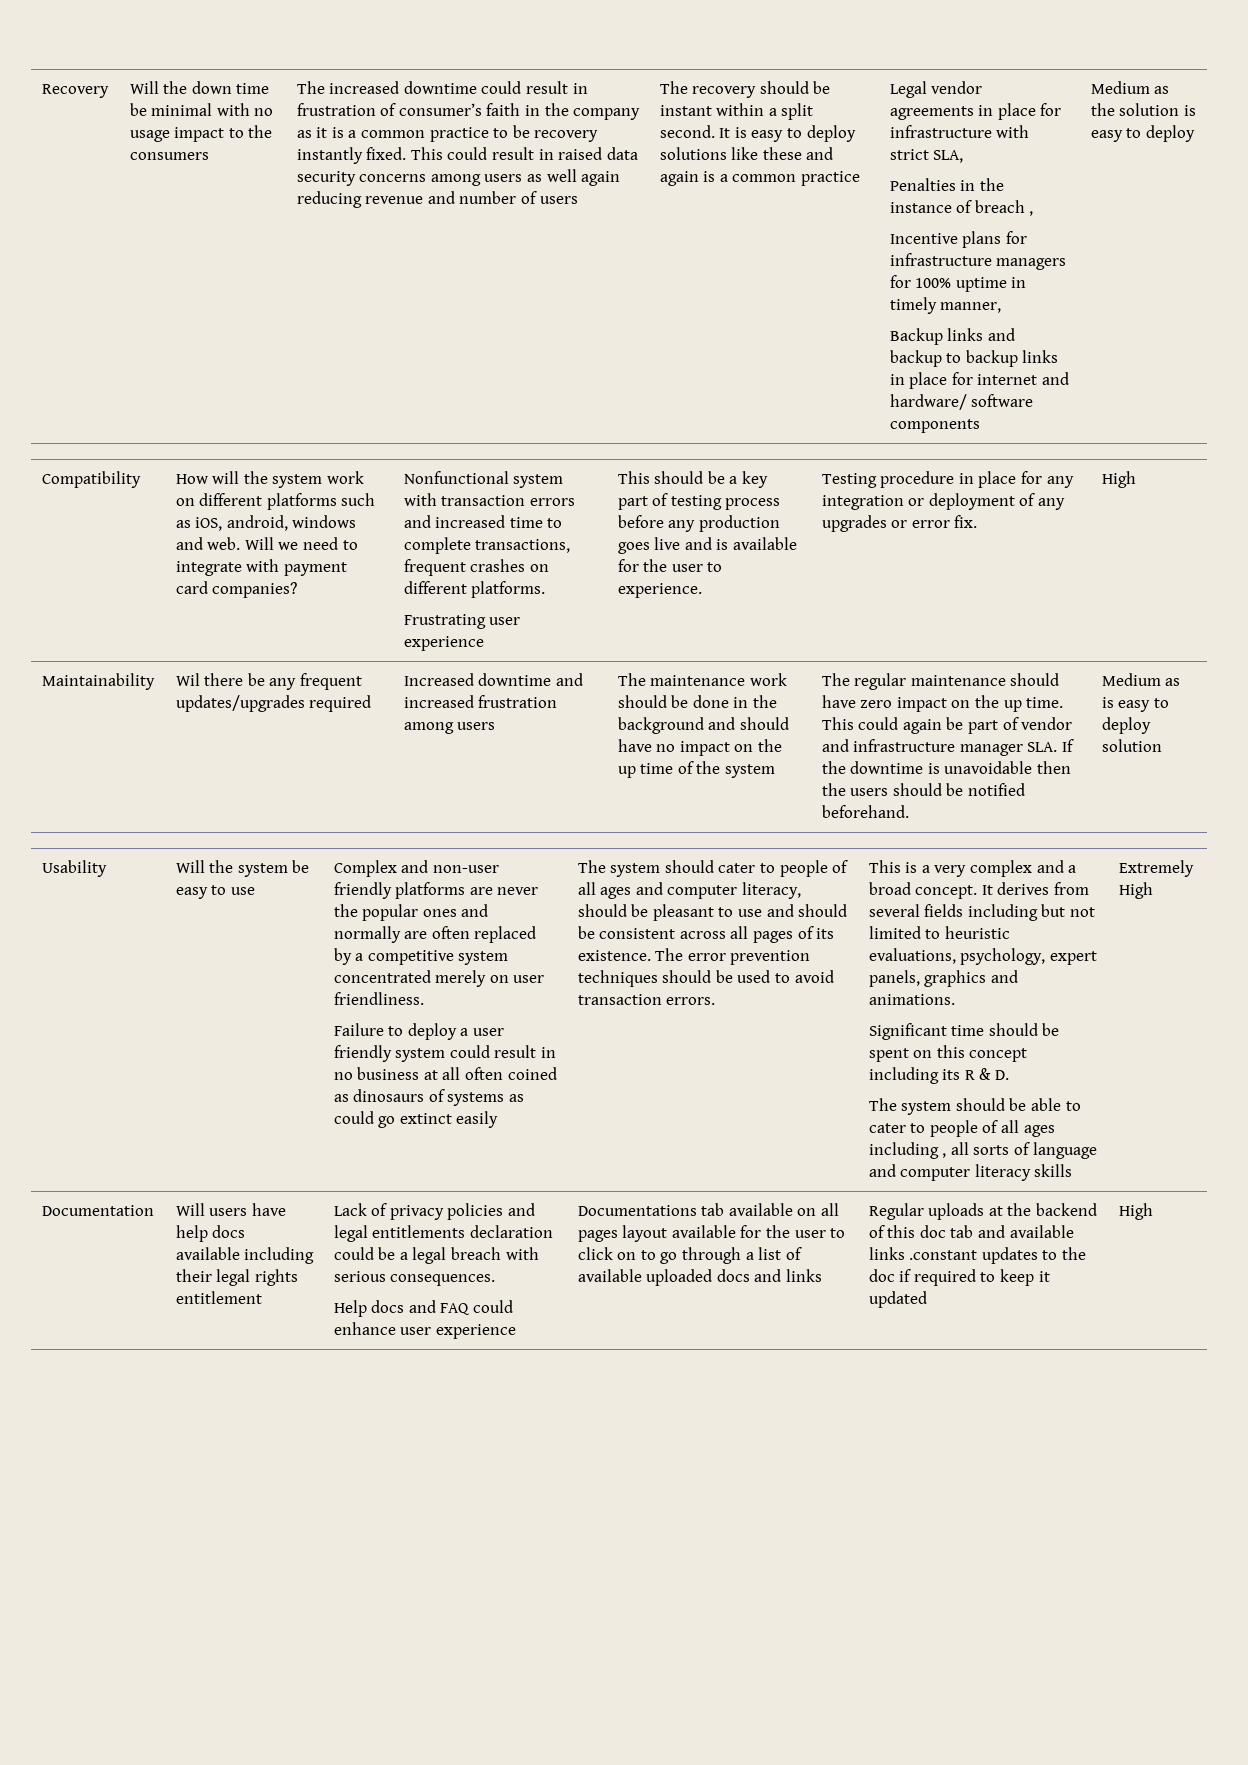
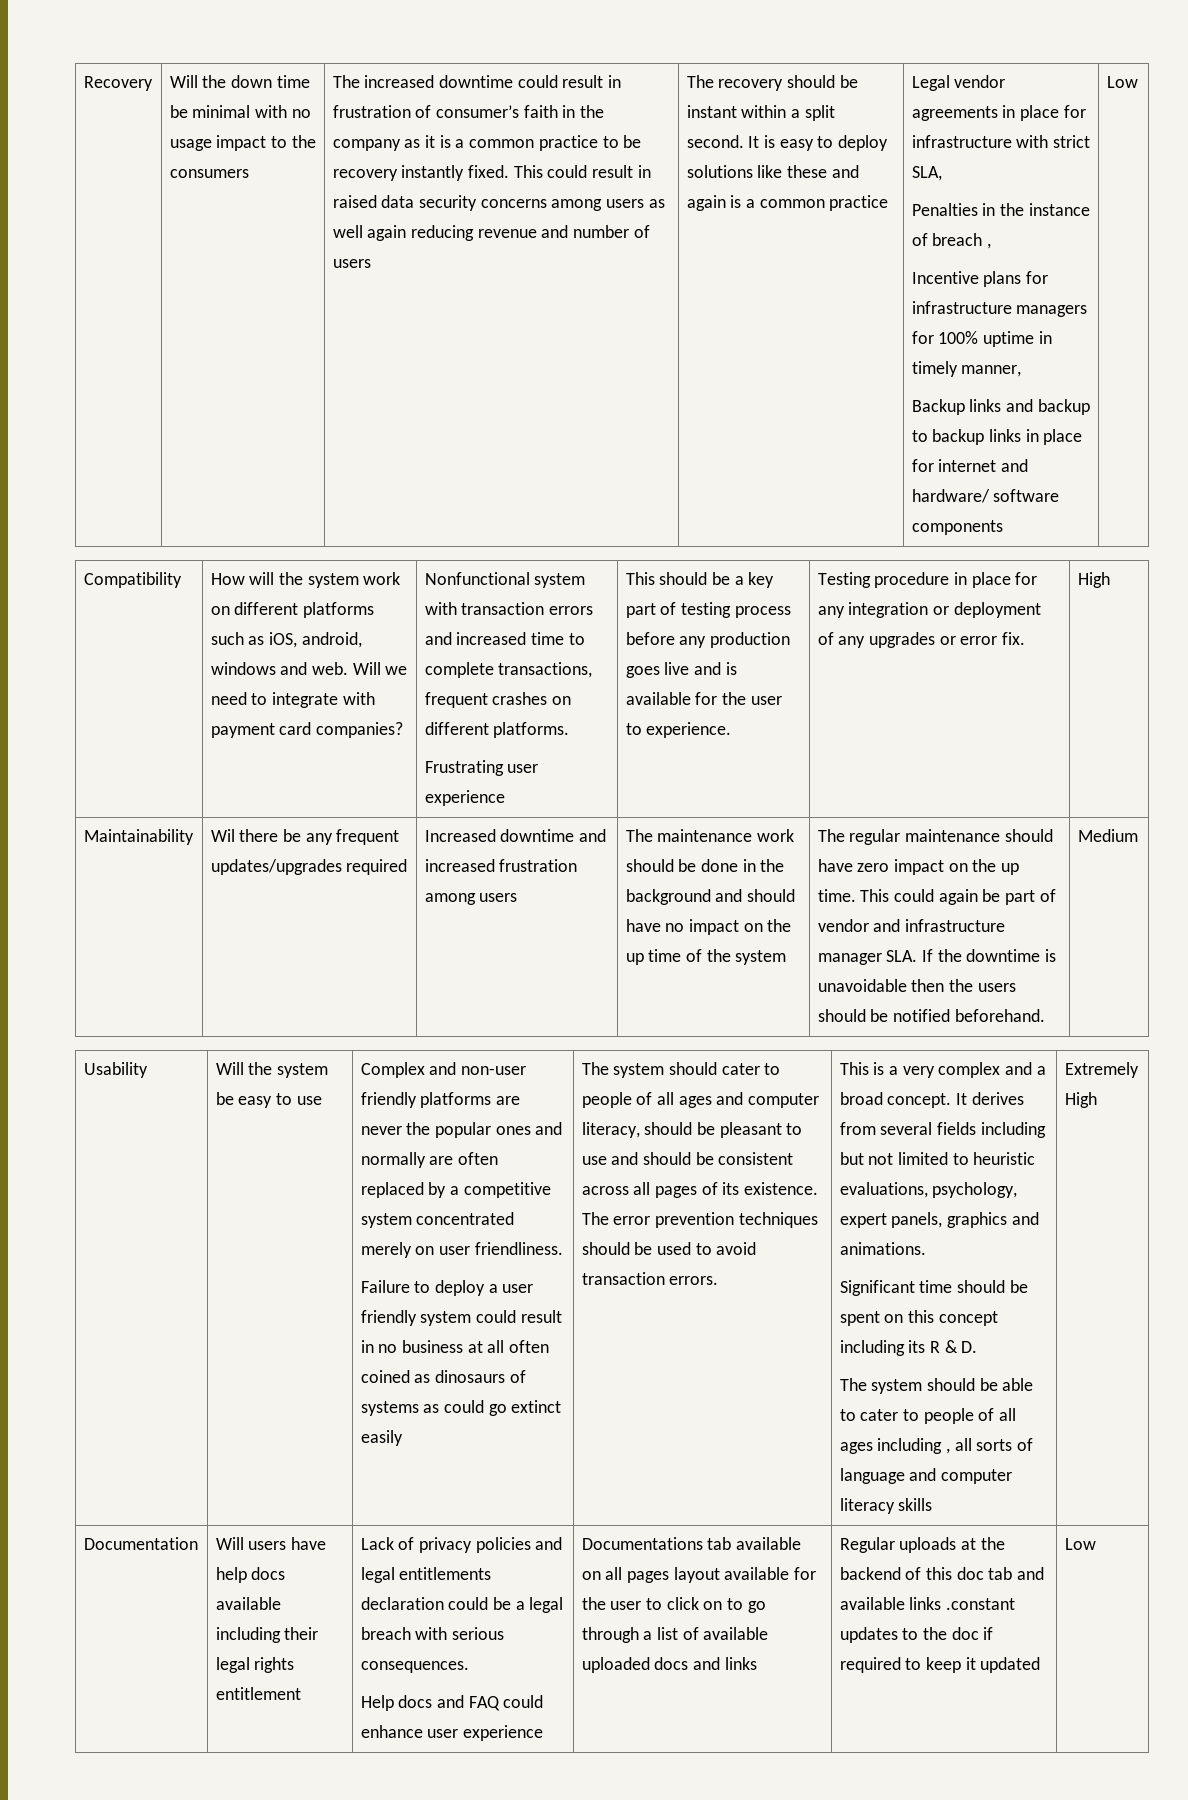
- Backup links and backup to backup links in place for internet and hardware/ software components | Medium as the solution is easy to deploy
+ Backup links and backup to backup links in place for internet and hardware/ software components | Low
- Medium as is easy to deploy solution
+ Medium
- Regular uploads at the backend of this doc tab and available links .constant updates to the doc if required to keep it updated | High
+ Regular uploads at the backend of this doc tab and available links .constant updates to the doc if required to keep it updated | Low

